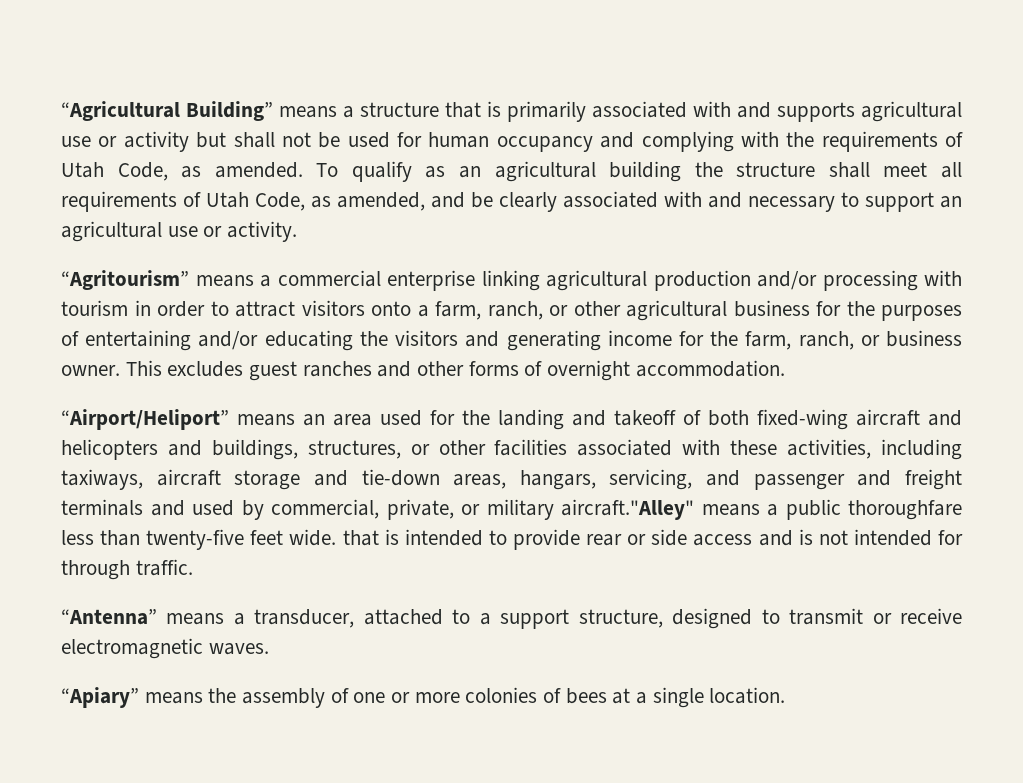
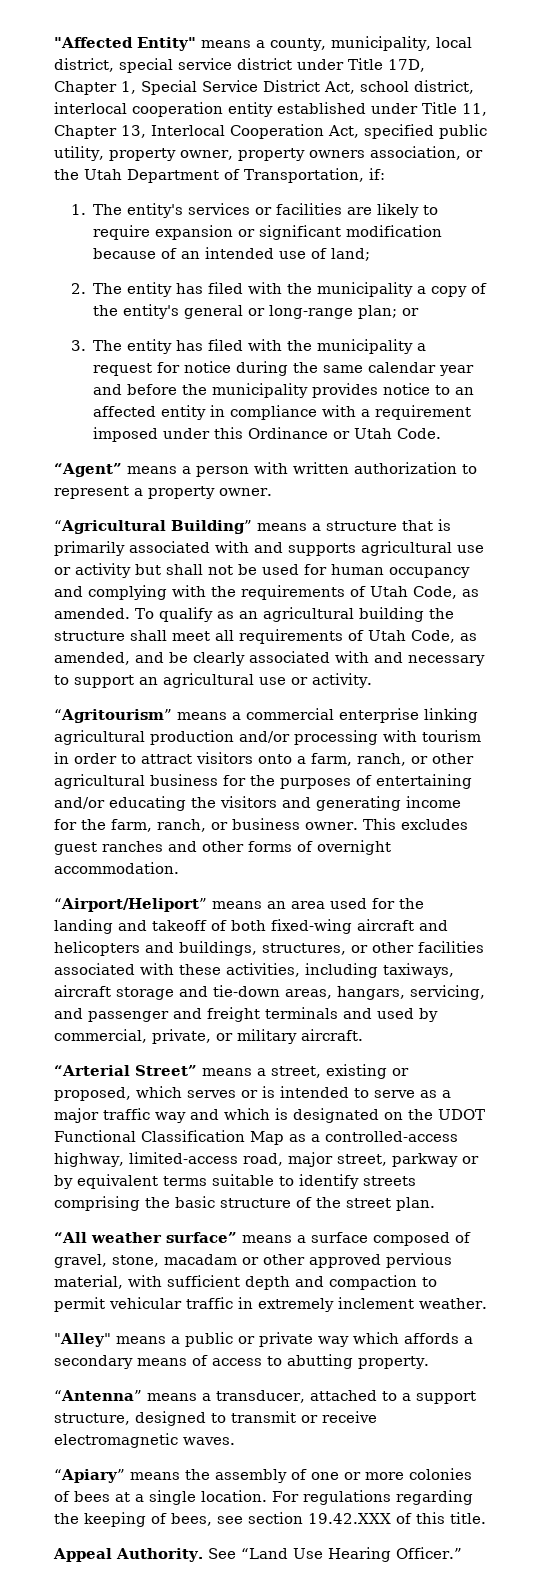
+ "Affected Entity" means a county, municipality, local district, special service district under Title 17D, Chapter 1, Special Service District Act, school district, interlocal cooperation entity established under Title 11, Chapter 13, Interlocal Cooperation Act, specified public utility, property owner, property owners association, or the Utah Department of Transportation, if:
+ 1. The entity's services or facilities are likely to require expansion or significant modification because of an intended use of land;
+ 2. The entity has filed with the municipality a copy of the entity's general or long-range plan; or
+ 3. The entity has filed with the municipality a request for notice during the same calendar year and before the municipality provides notice to an affected entity in compliance with a requirement imposed under this Ordinance or Utah Code.
+ “Agent” means a person with written authorization to represent a property owner.
- “Airport/Heliport” means an area used for the landing and takeoff of both fixed-wing aircraft and helicopters and buildings, structures, or other facilities associated with these activities, including taxiways, aircraft storage and tie-down areas, hangars, servicing, and passenger and freight terminals and used by commercial, private, or military aircraft."Alley" means a public thoroughfare less than twenty-five feet wide. that is intended to provide rear or side access and is not intended for through traffic.
+ “Airport/Heliport” means an area used for the landing and takeoff of both fixed-wing aircraft and helicopters and buildings, structures, or other facilities associated with these activities, including taxiways, aircraft storage and tie-down areas, hangars, servicing, and passenger and freight terminals and used by commercial, private, or military aircraft.
+ “Arterial Street” means a street, existing or proposed, which serves or is intended to serve as a major traffic way and which is designated on the UDOT Functional Classification Map as a controlled-access highway, limited-access road, major street, parkway or by equivalent terms suitable to identify streets comprising the basic structure of the street plan.
+ “All weather surface” means a surface composed of gravel, stone, macadam or other approved pervious material, with sufficient depth and compaction to permit vehicular traffic in extremely inclement weather.
+ "Alley" means a public or private way which affords a secondary means of access to abutting property.
+ For regulations regarding the keeping of bees, see section 19.42.XXX of this title.
+ Appeal Authority. See “Land Use Hearing Officer.”

